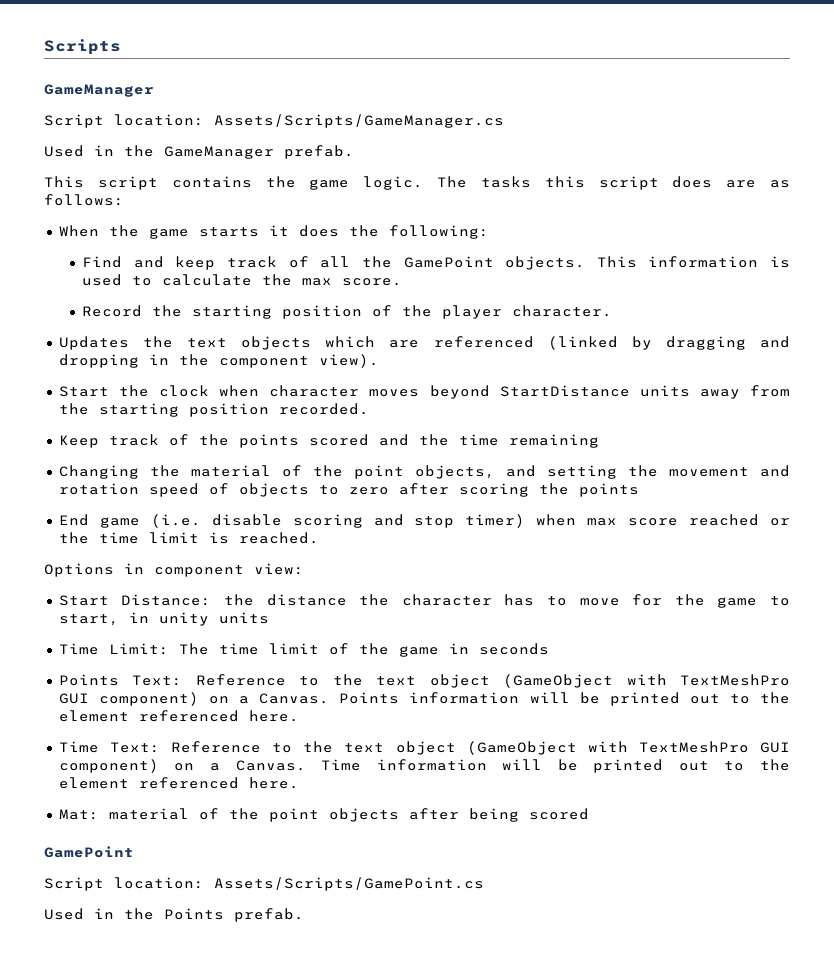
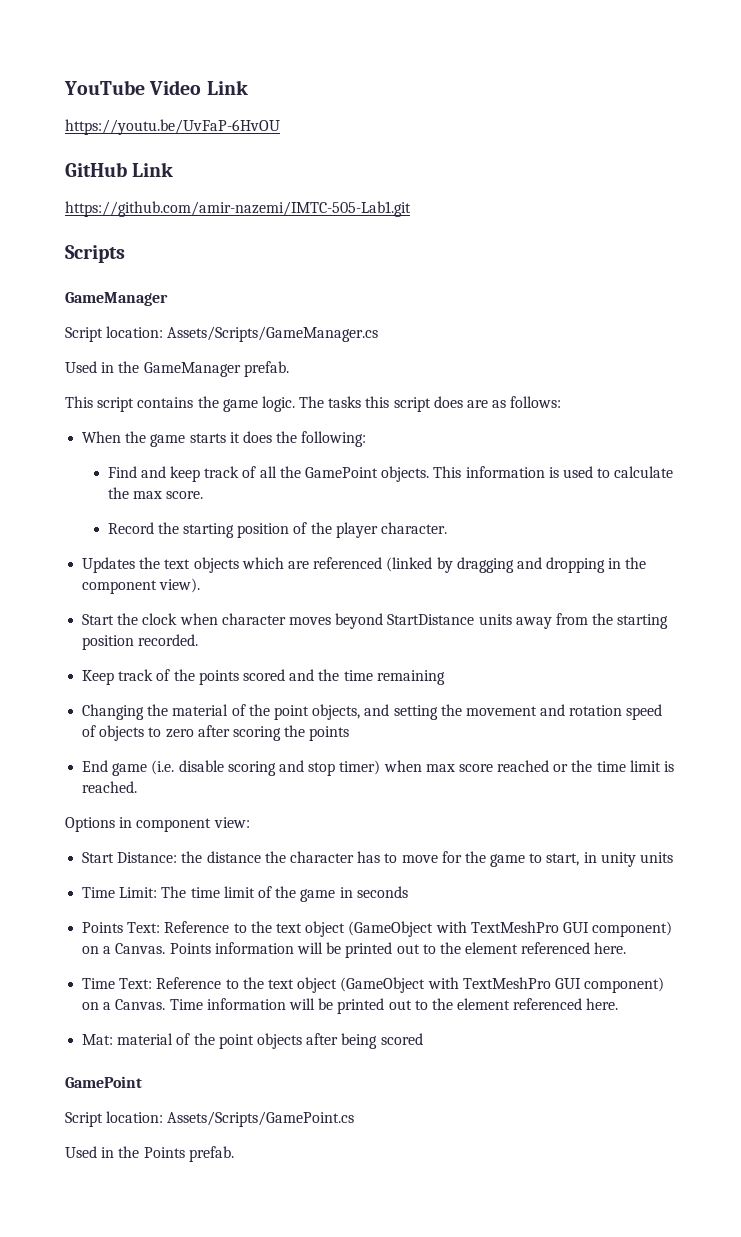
+ YouTube Video Link
+ https://youtu.be/UvFaP-6HvOU
+ GitHub Link
+ https://github.com/amir-nazemi/IMTC-505-Lab1.git

